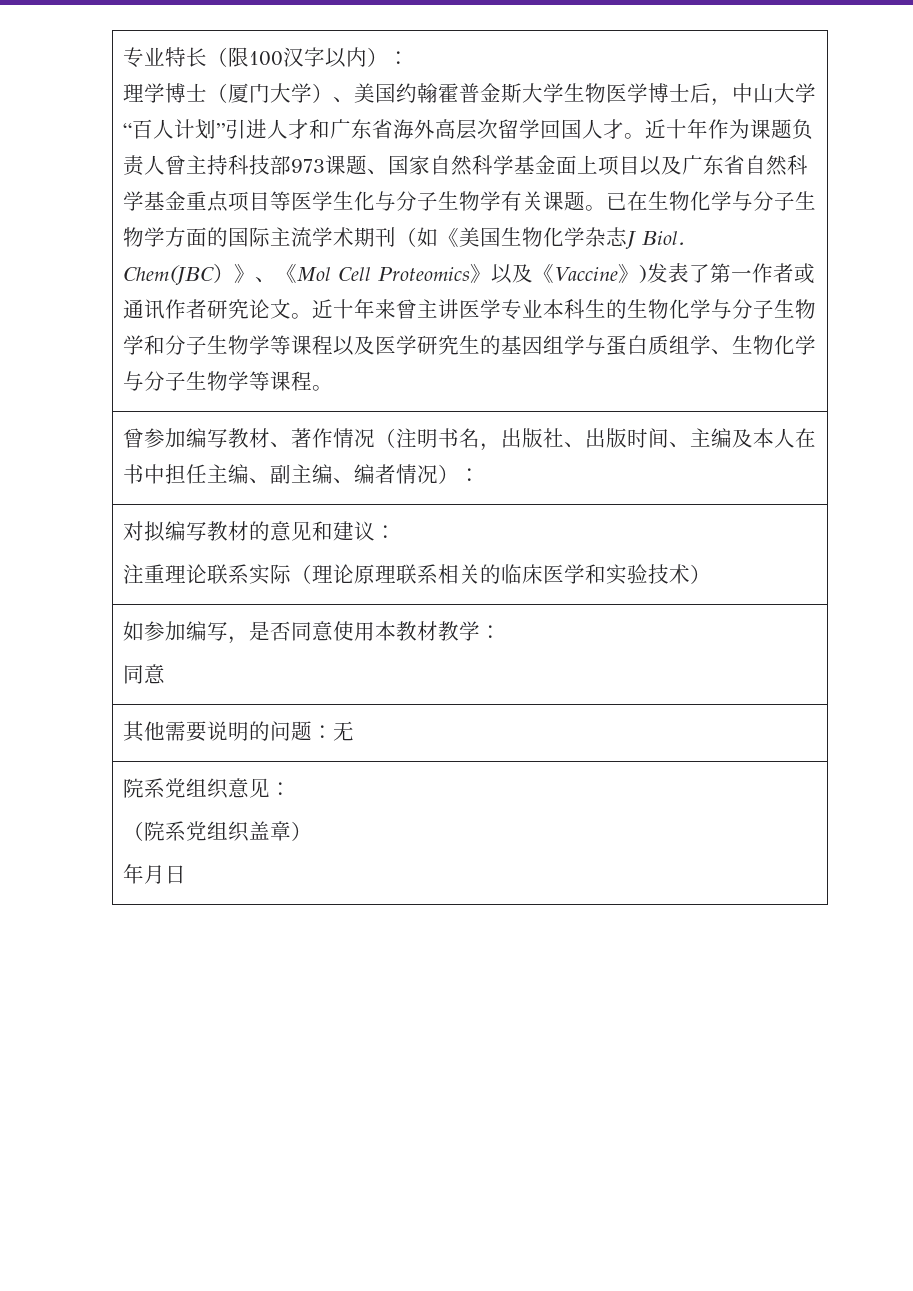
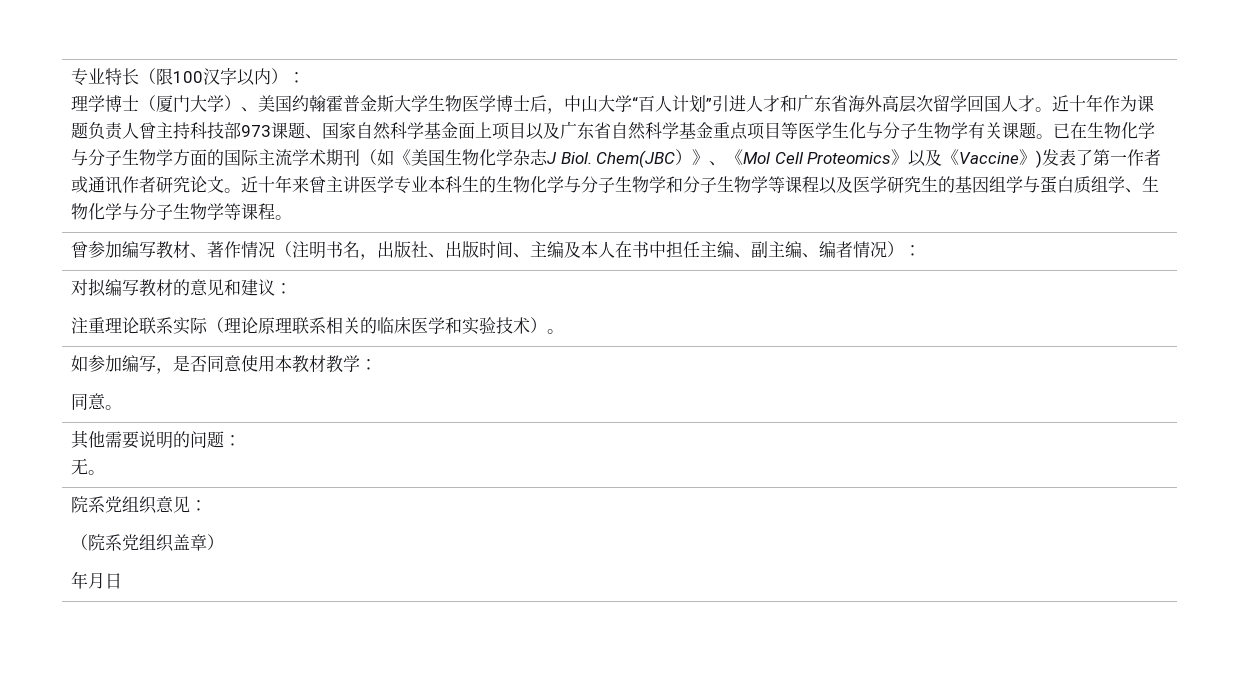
  对拟编写教材的意见和建议：
- 注重理论联系实际（理论原理联系相关的临床医学和实验技术）
+ 注重理论联系实际（理论原理联系相关的临床医学和实验技术）。
  如参加编写，是否同意使用本教材教学：
- 同意
+ 同意。
- 其他需要说明的问题：无
+ 其他需要说明的问题：
+ 无。

